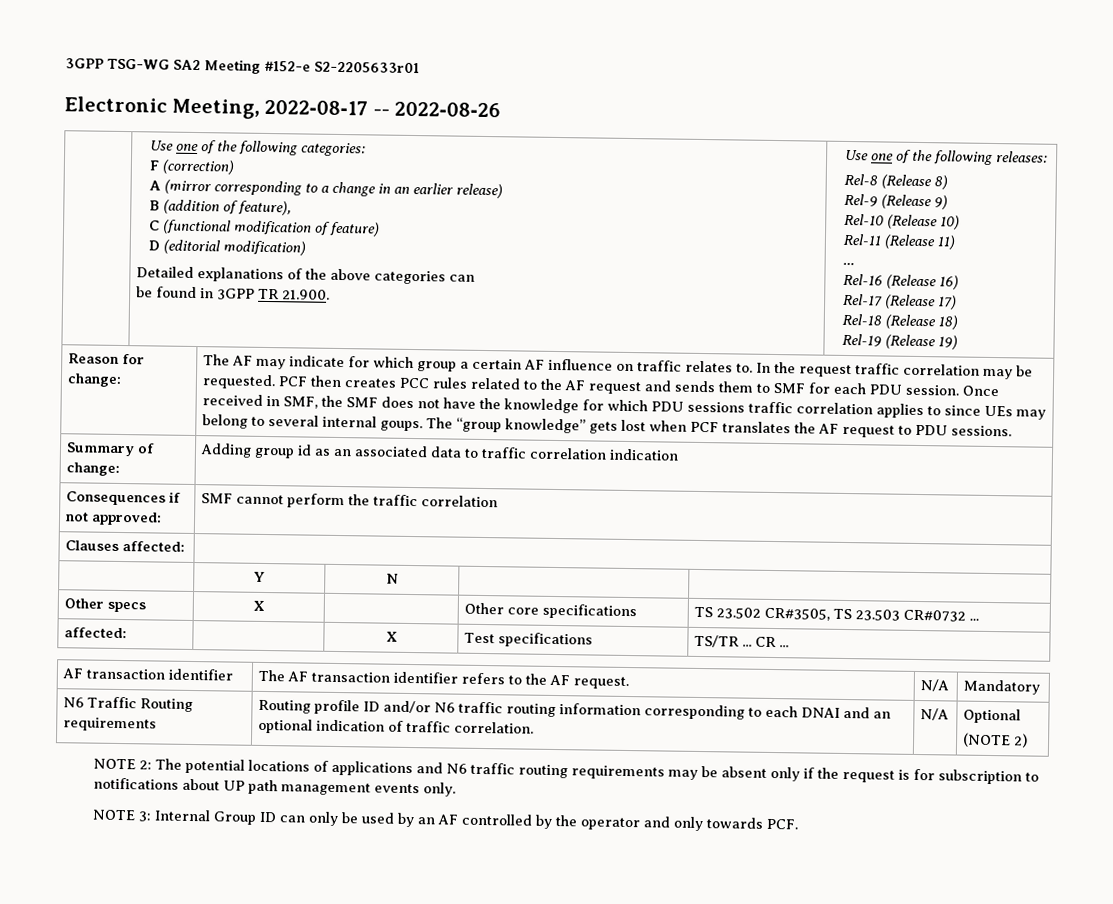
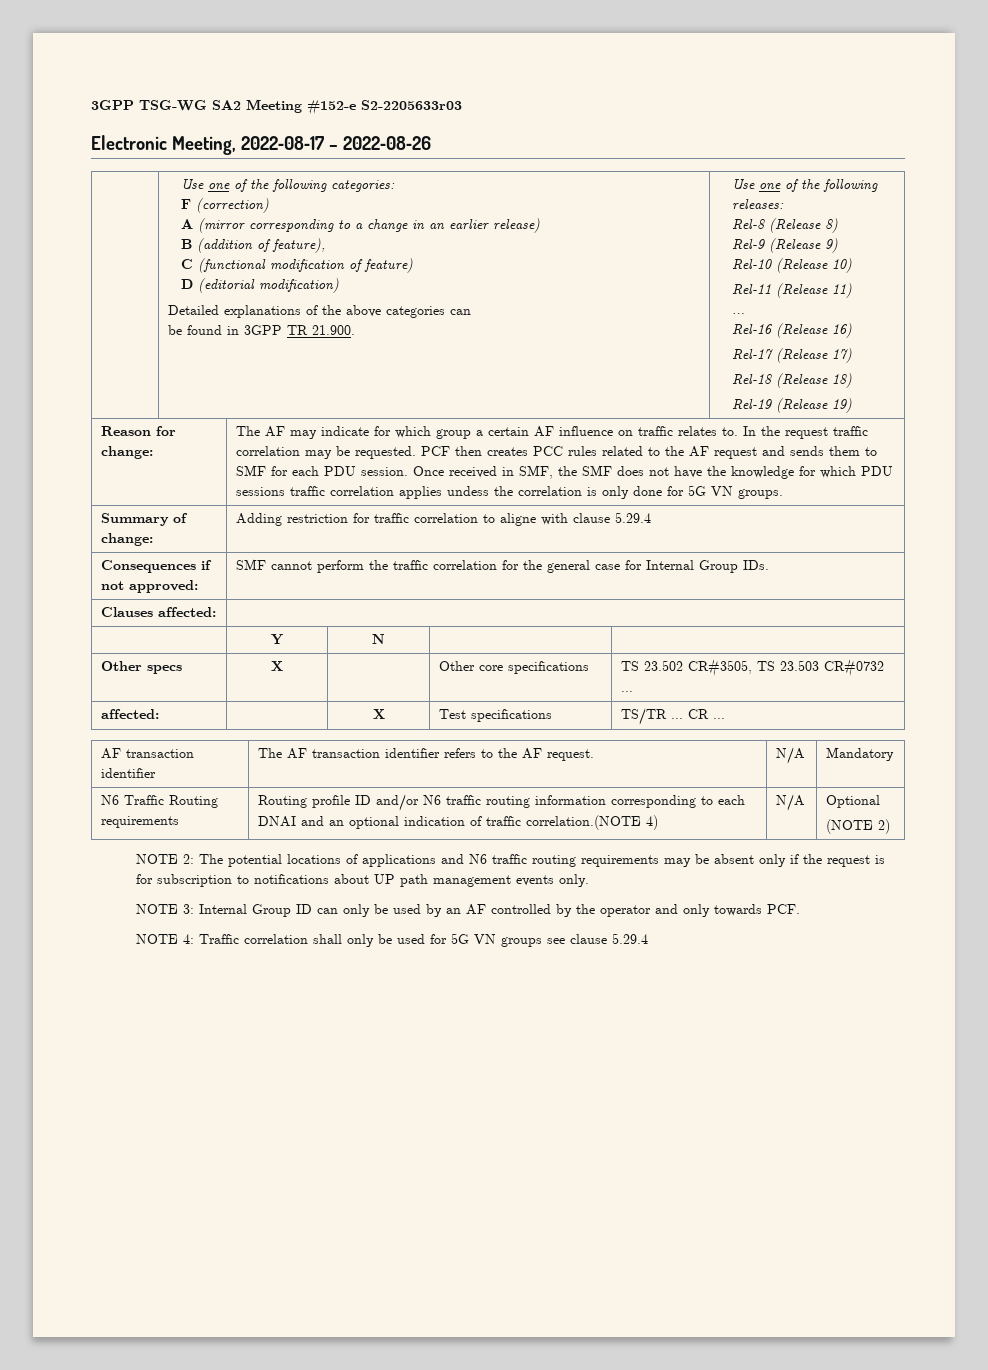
- 3GPP TSG-WG SA2 Meeting #152-e S2-2205633r01
+ 3GPP TSG-WG SA2 Meeting #152-e S2-2205633r03
- Electronic Meeting, 2022‑08‑17 -- 2022‑08‑26
+ Electronic Meeting, 2022‑08‑17 – 2022‑08‑26
- Once received in SMF, the SMF does not have the knowledge for which PDU sessions traffic correlation applies to since UEs may belong to several internal goups. The “group knowledge” gets lost when PCF translates the AF request to PDU sessions.
- Summary of change: | Adding group id as an associated data to traffic correlation indication
+ Once received in SMF, the SMF does not have the knowledge for which PDU sessions traffic correlation applies undess the correlation is only done for 5G VN groups.
+ Summary of change: | Adding restriction for traffic correlation to aligne with clause 5.29.4
- Consequences if not approved: | SMF cannot perform the traffic correlation
+ Consequences if not approved: | SMF cannot perform the traffic correlation for the general case for Internal Group IDs.
- N6 Traffic Routing requirements | Routing profile ID and/or N6 traffic routing information corresponding to each DNAI and an optional indication of traffic correlation. | N/A | Optional
+ N6 Traffic Routing requirements | Routing profile ID and/or N6 traffic routing information corresponding to each DNAI and an optional indication of traffic correlation.(NOTE 4) | N/A | Optional
+ NOTE 4: Traffic correlation shall only be used for 5G VN groups see clause 5.29.4

